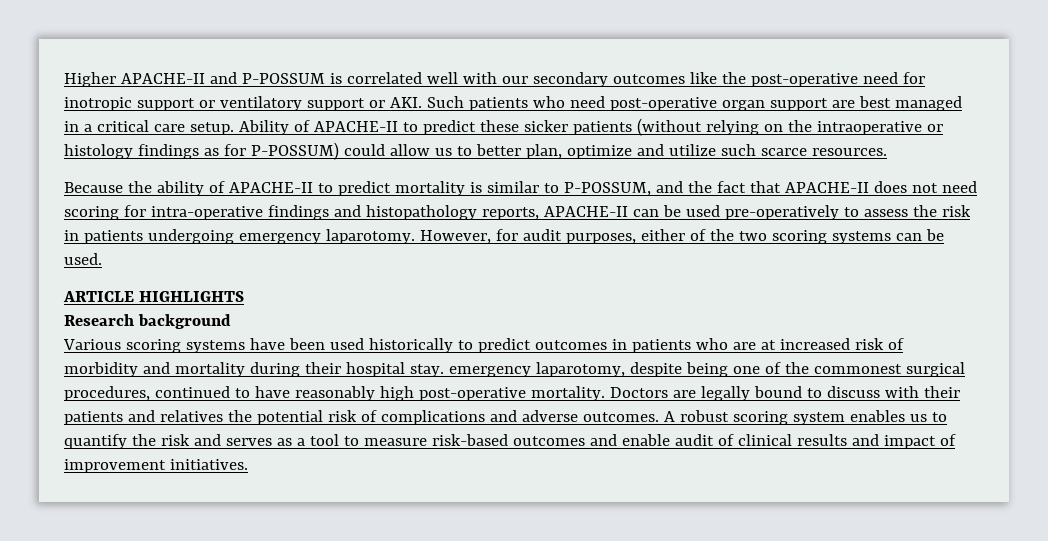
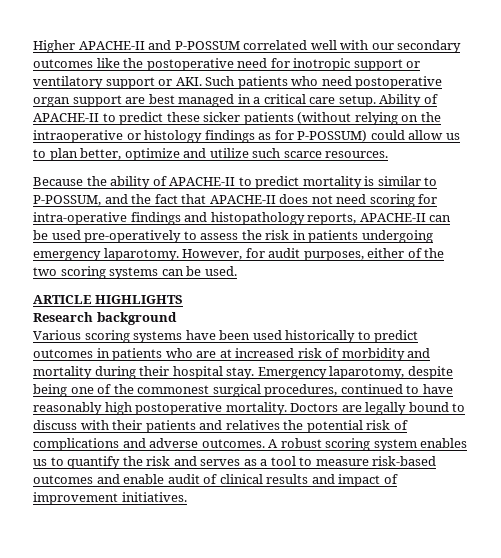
- Higher APACHE-II and P-POSSUM is correlated well with our secondary outcomes like the post-operative need for inotropic support or ventilatory support or AKI. Such patients who need post-operative organ support are best managed in a critical care setup.
+ Higher APACHE-II and P-POSSUM correlated well with our secondary outcomes like the postoperative need for inotropic support or ventilatory support or AKI. Such patients who need postoperative organ support are best managed in a critical care setup.
- Ability of APACHE-II to predict these sicker patients (without relying on the intraoperative or histology findings as for P-POSSUM) could allow us to better plan, optimize and utilize such scarce resources.
+ Ability of APACHE-II to predict these sicker patients (without relying on the intraoperative or histology findings as for P-POSSUM) could allow us to plan better, optimize and utilize such scarce resources.
- Various scoring systems have been used historically to predict outcomes in patients who are at increased risk of morbidity and mortality during their hospital stay. emergency laparotomy, despite being one of the commonest surgical procedures, continued to have reasonably high post-operative mortality.
+ Various scoring systems have been used historically to predict outcomes in patients who are at increased risk of morbidity and mortality during their hospital stay. Emergency laparotomy, despite being one of the commonest surgical procedures, continued to have reasonably high postoperative mortality.

